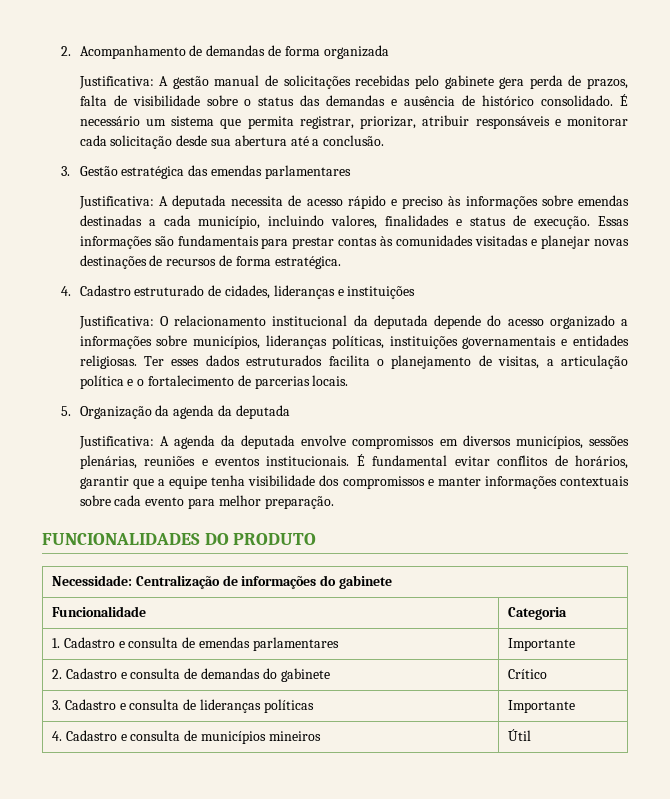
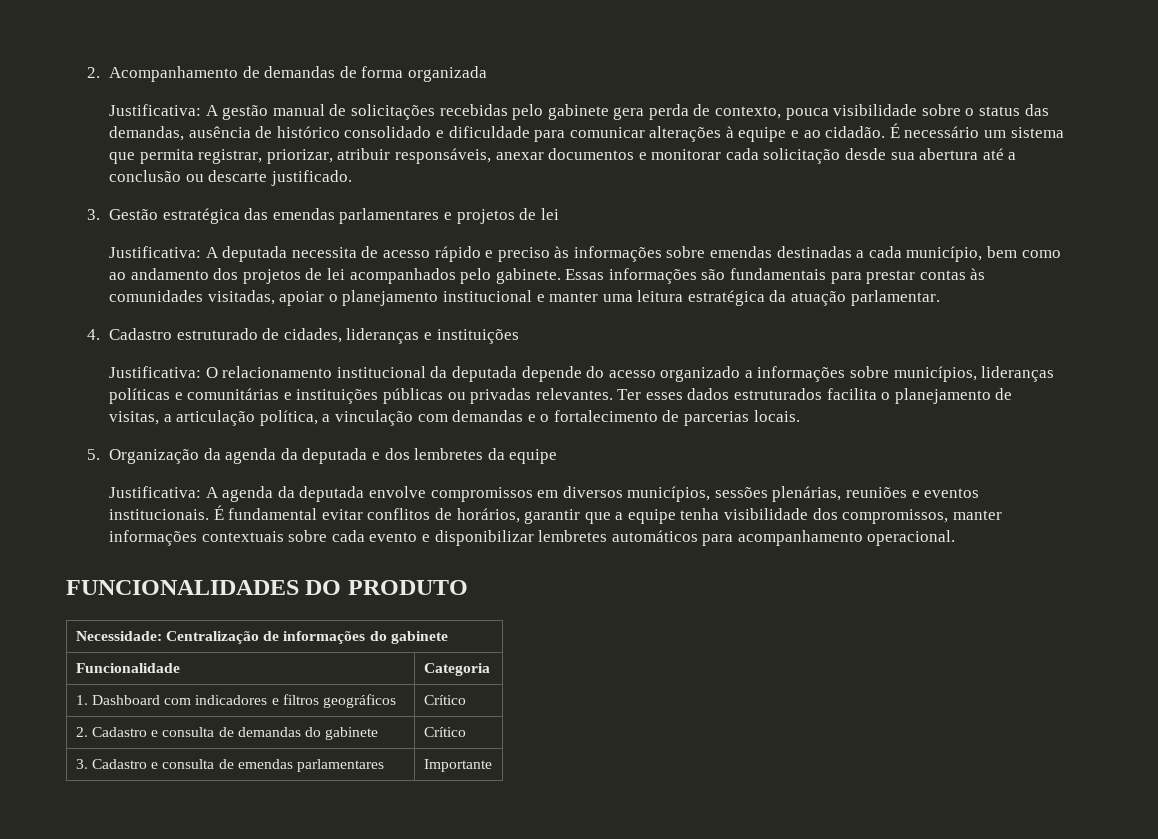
- Justificativa: A gestão manual de solicitações recebidas pelo gabinete gera perda de prazos, falta de visibilidade sobre o status das demandas e ausência de histórico consolidado.
+ Justificativa: A gestão manual de solicitações recebidas pelo gabinete gera perda de contexto, pouca visibilidade sobre o status das demandas, ausência de histórico consolidado e dificuldade para comunicar alterações à equipe e ao cidadão.
- É necessário um sistema que permita registrar, priorizar, atribuir responsáveis e monitorar cada solicitação desde sua abertura até a conclusão.
+ É necessário um sistema que permita registrar, priorizar, atribuir responsáveis, anexar documentos e monitorar cada solicitação desde sua abertura até a conclusão ou descarte justificado.
- 3. Gestão estratégica das emendas parlamentares
+ 3. Gestão estratégica das emendas parlamentares e projetos de lei
- Justificativa: A deputada necessita de acesso rápido e preciso às informações sobre emendas destinadas a cada município, incluindo valores, finalidades e status de execução.
+ Justificativa: A deputada necessita de acesso rápido e preciso às informações sobre emendas destinadas a cada município, bem como ao andamento dos projetos de lei acompanhados pelo gabinete.
- Essas informações são fundamentais para prestar contas às comunidades visitadas e planejar novas destinações de recursos de forma estratégica.
+ Essas informações são fundamentais para prestar contas às comunidades visitadas, apoiar o planejamento institucional e manter uma leitura estratégica da atuação parlamentar.
- Justificativa: O relacionamento institucional da deputada depende do acesso organizado a informações sobre municípios, lideranças políticas, instituições governamentais e entidades religiosas.
+ Justificativa: O relacionamento institucional da deputada depende do acesso organizado a informações sobre municípios, lideranças políticas e comunitárias e instituições públicas ou privadas relevantes.
- Ter esses dados estruturados facilita o planejamento de visitas, a articulação política e o fortalecimento de parcerias locais.
+ Ter esses dados estruturados facilita o planejamento de visitas, a articulação política, a vinculação com demandas e o fortalecimento de parcerias locais.
- 5. Organização da agenda da deputada
+ 5. Organização da agenda da deputada e dos lembretes da equipe
- É fundamental evitar conflitos de horários, garantir que a equipe tenha visibilidade dos compromissos e manter informações contextuais sobre cada evento para melhor preparação.
+ É fundamental evitar conflitos de horários, garantir que a equipe tenha visibilidade dos compromissos, manter informações contextuais sobre cada evento e disponibilizar lembretes automáticos para acompanhamento operacional.
- 1. Cadastro e consulta de emendas parlamentares | Importante
+ 1. Dashboard com indicadores e filtros geográficos | Crítico
- 3. Cadastro e consulta de lideranças políticas | Importante
- 4. Cadastro e consulta de municípios mineiros | Útil
+ 3. Cadastro e consulta de emendas parlamentares | Importante

